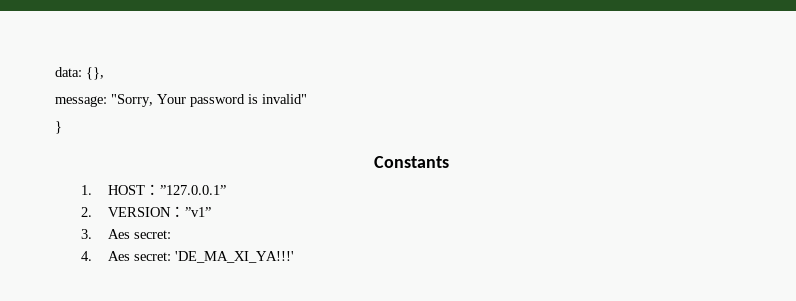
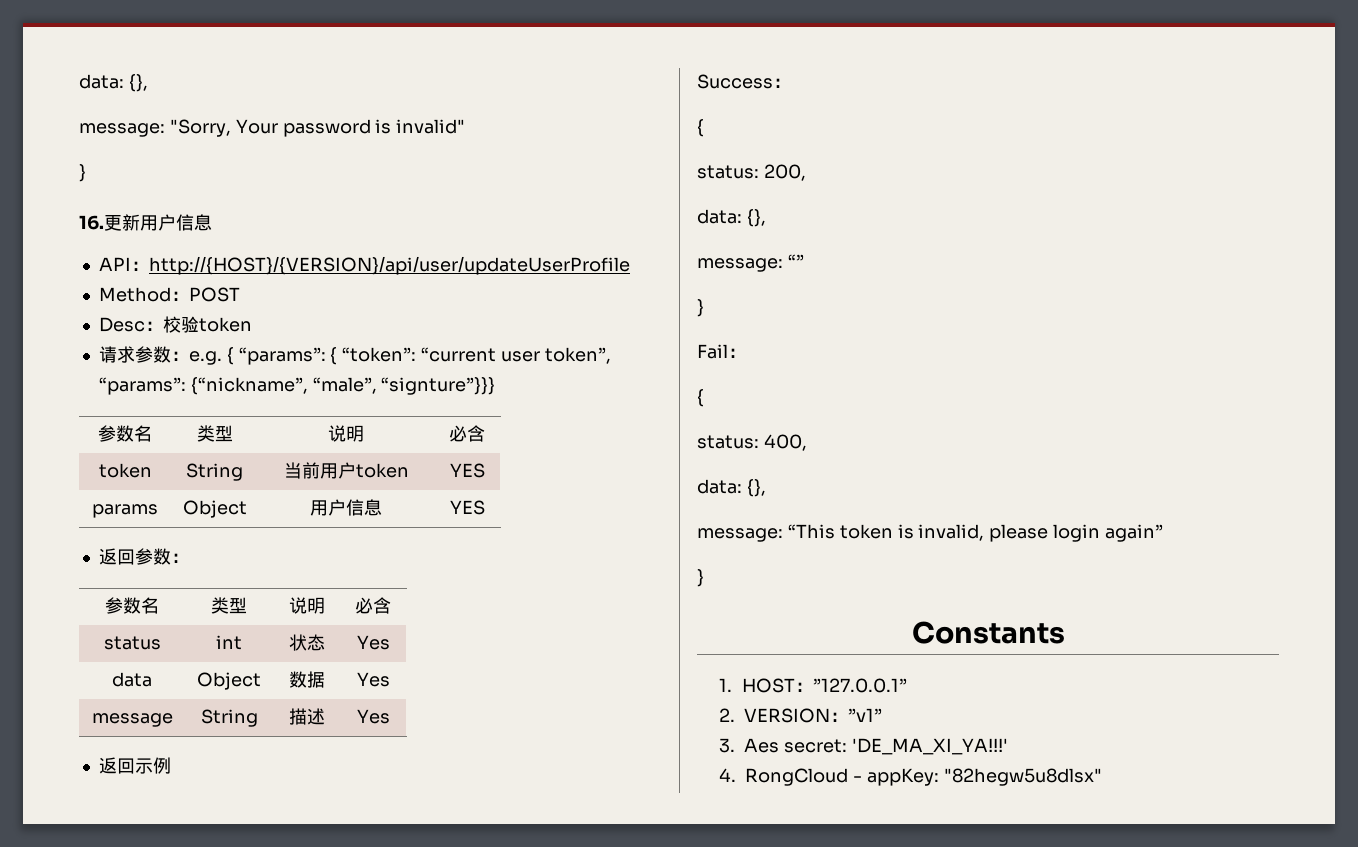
+ 16.更新用户信息
+ API：http://{HOST}/{VERSION}/api/user/updateUserProfile
+ Method：POST
+ Desc：校验token
+ 请求参数：e.g. { “params”: { “token”: “current user token”, “params”: {“nickname”, “male”, “signture”}}}
+ 参数名 | 类型 | 说明 | 必含
+ token | String | 当前用户token | YES
+ params | Object | 用户信息 | YES
+ 返回参数：
+ 参数名 | 类型 | 说明 | 必含
+ status | int | 状态 | Yes
+ data | Object | 数据 | Yes
+ message | String | 描述 | Yes
+ 返回示例
+ Success：
+ {
+ status: 200,
+ data: {},
+ message: “”
+ }
+ Fail：
+ {
+ status: 400,
+ data: {},
+ message: “This token is invalid, please login again”
+ }
- 3. Aes secret:
+ 3. Aes secret: 'DE_MA_XI_YA!!!'
- 4. Aes secret: 'DE_MA_XI_YA!!!'
+ 4. RongCloud - appKey: "82hegw5u8dlsx"

